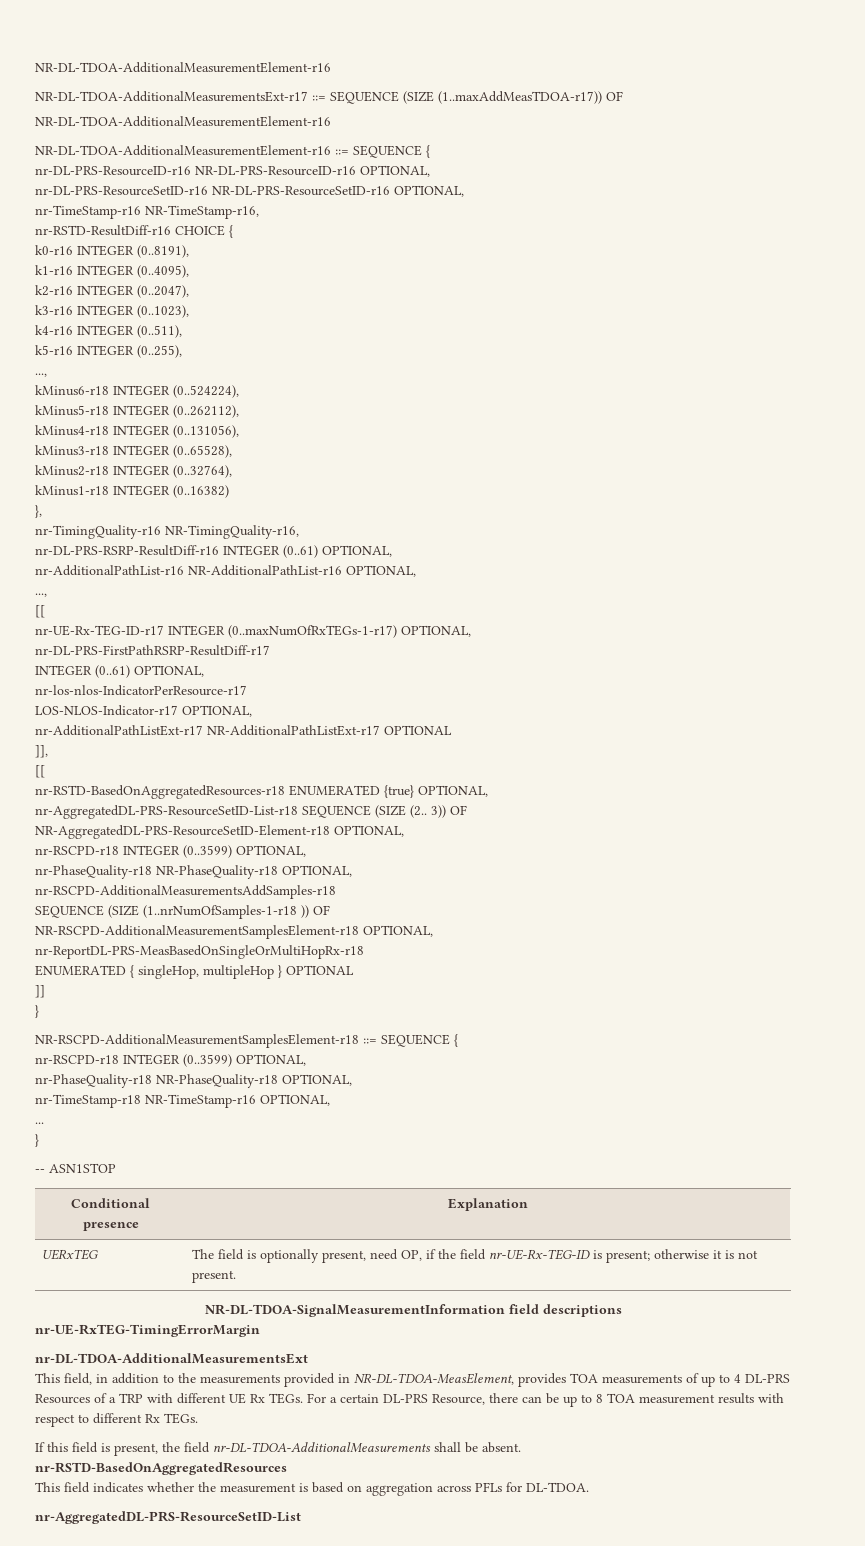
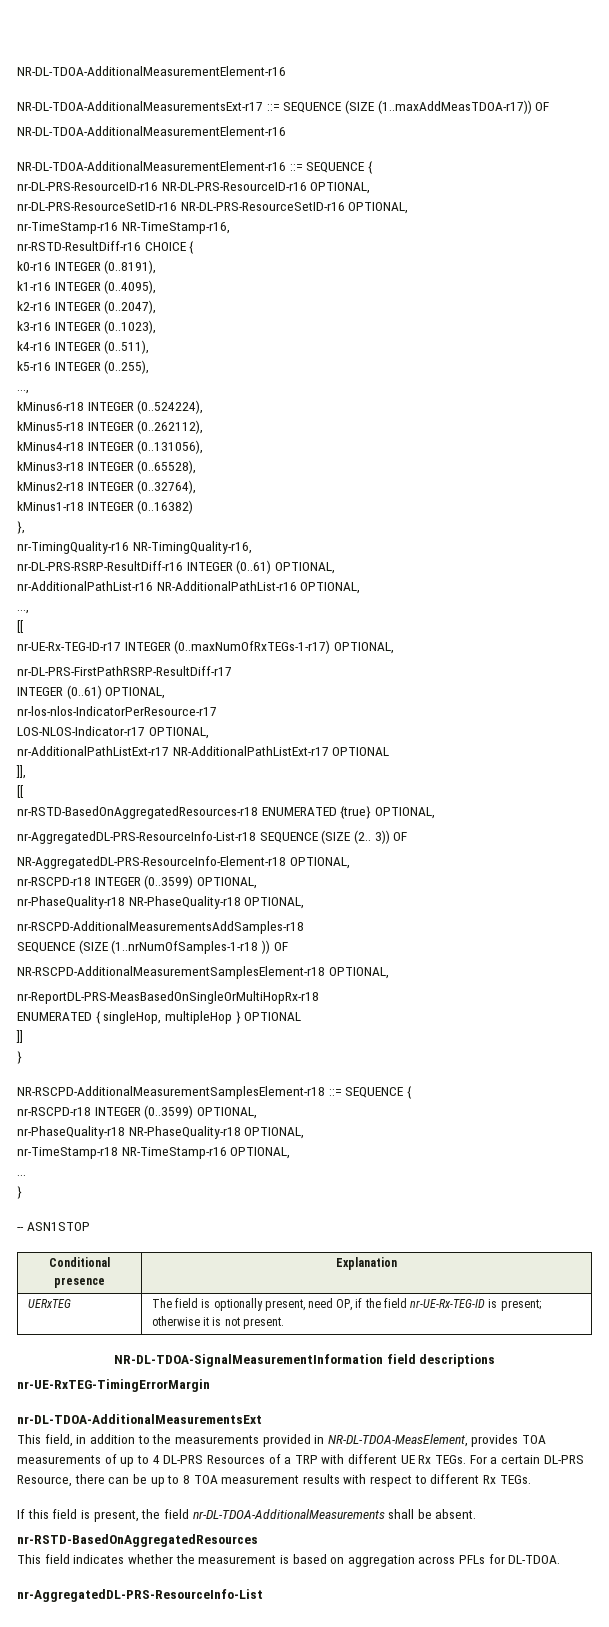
- nr-AggregatedDL-PRS-ResourceSetID-List-r18 SEQUENCE (SIZE (2..
+ nr-AggregatedDL-PRS-ResourceInfo-List-r18 SEQUENCE (SIZE (2..
- NR-AggregatedDL-PRS-ResourceSetID-Element-r18 OPTIONAL,
+ NR-AggregatedDL-PRS-ResourceInfo-Element-r18 OPTIONAL,
- nr-AggregatedDL-PRS-ResourceSetID-List
+ nr-AggregatedDL-PRS-ResourceInfo-List

